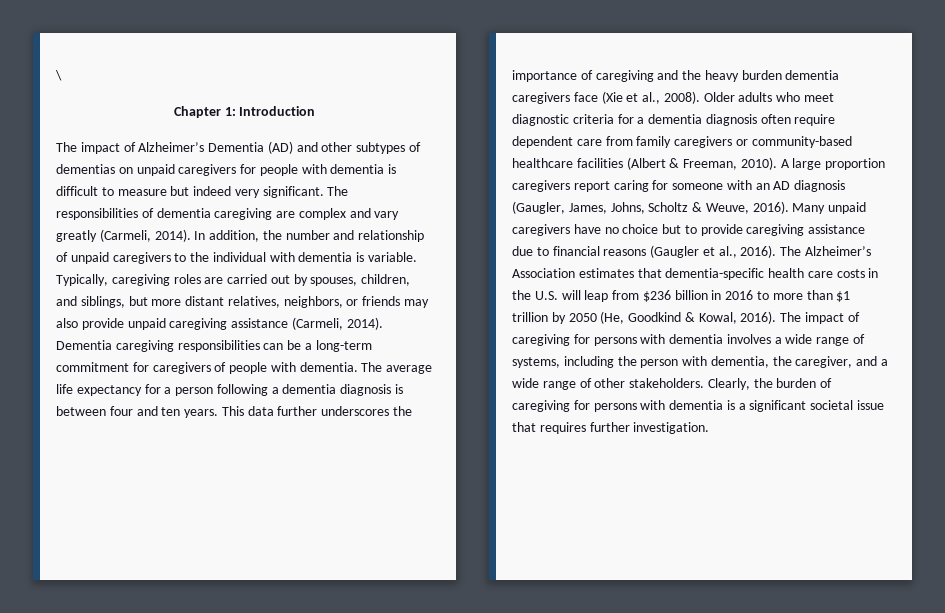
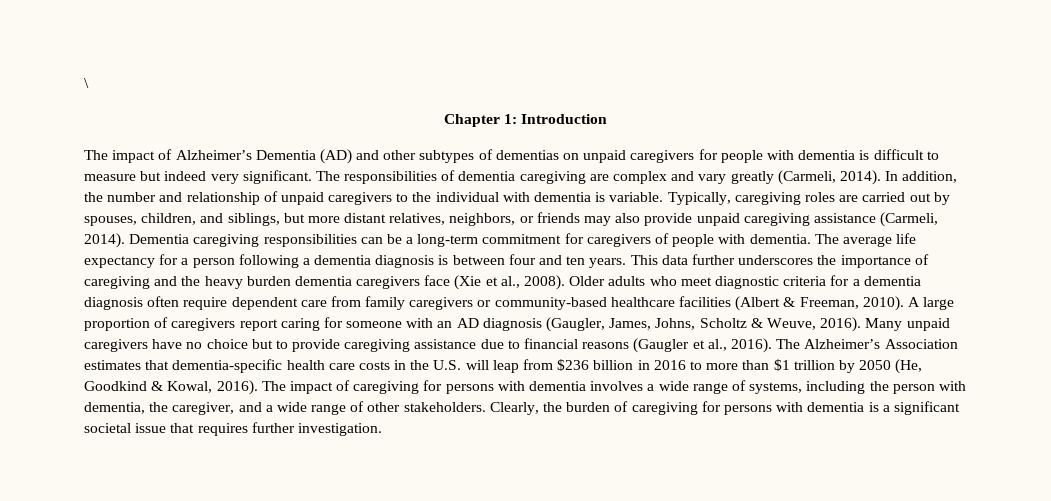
- A large proportion caregivers report caring for someone with an AD diagnosis (Gaugler, James, Johns, Scholtz & Weuve, 2016).
+ A large proportion of caregivers report caring for someone with an AD diagnosis (Gaugler, James, Johns, Scholtz & Weuve, 2016).

